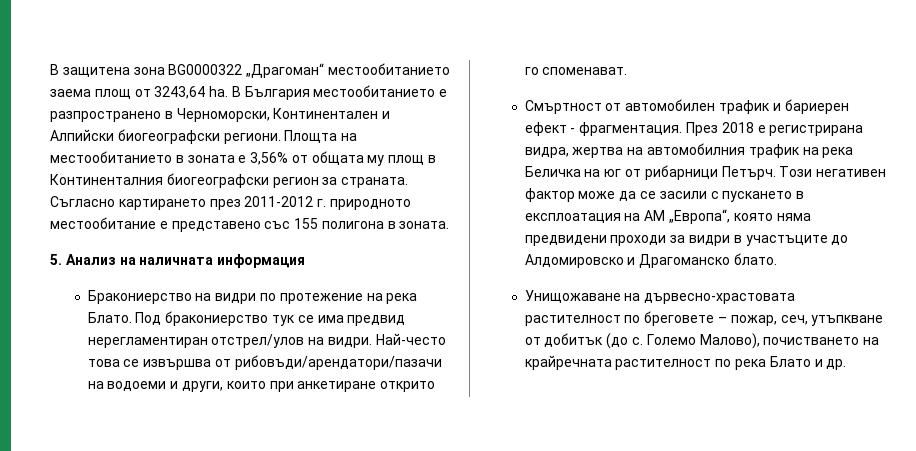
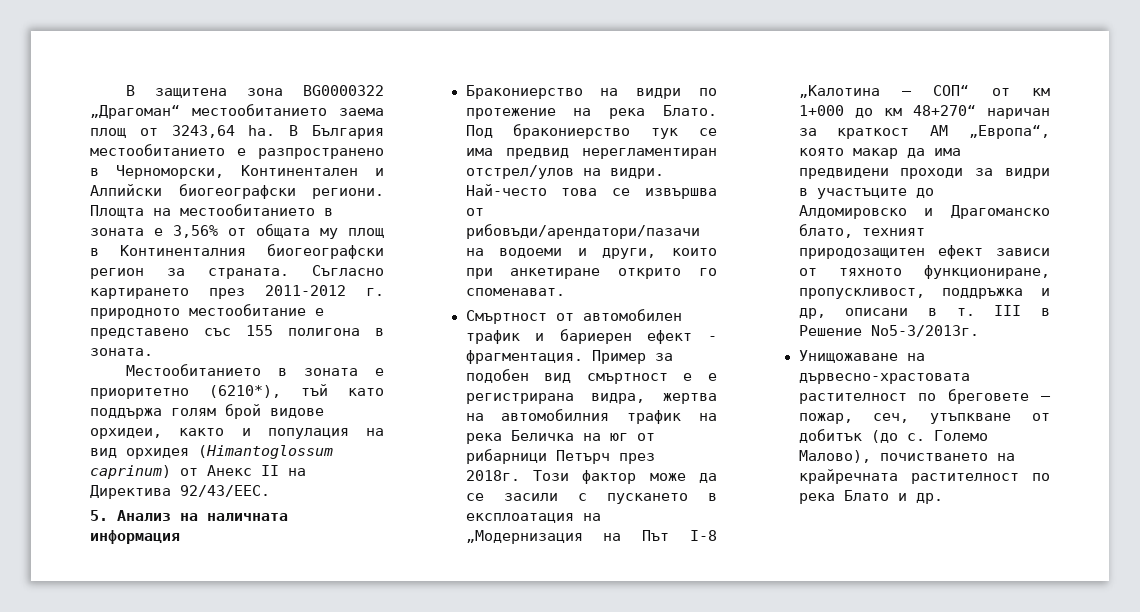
+ Местообитанието в зоната e приоритетно (6210*), тъй като поддържа голям брой видове орхидеи, както и популация на вид орхидея (Himantoglossum caprinum) от Анекс II на Директива 92/43/EEC.
- През 2018 е регистрирана видра, жертва на автомобилния трафик на река Беличка на юг от рибарници Петърч. Този негативен фактор може да се засили с пускането в експлоатация на АМ „Европа“, която няма предвидени проходи за видри в участъците до Алдомировско и Драгоманско блато.
+ Пример за подобен вид смъртност е е регистрирана видра, жертва на автомобилния трафик на река Беличка на юг от рибарници Петърч през 2018г. Този фактор може да се засили с пускането в експлоатация на „Модернизация на Път І-8 „Калотина – СОП“ от км 1+000 до км 48+270“ наричан за краткост АМ „Европа“, която макар да има предвидени проходи за видри в участъците до Алдомировско и Драгоманско блато, техният природозащитен ефект зависи от тяхното функциониране, пропускливост, поддръжка и др, описани в т. III в Решение No5-3/2013г.

